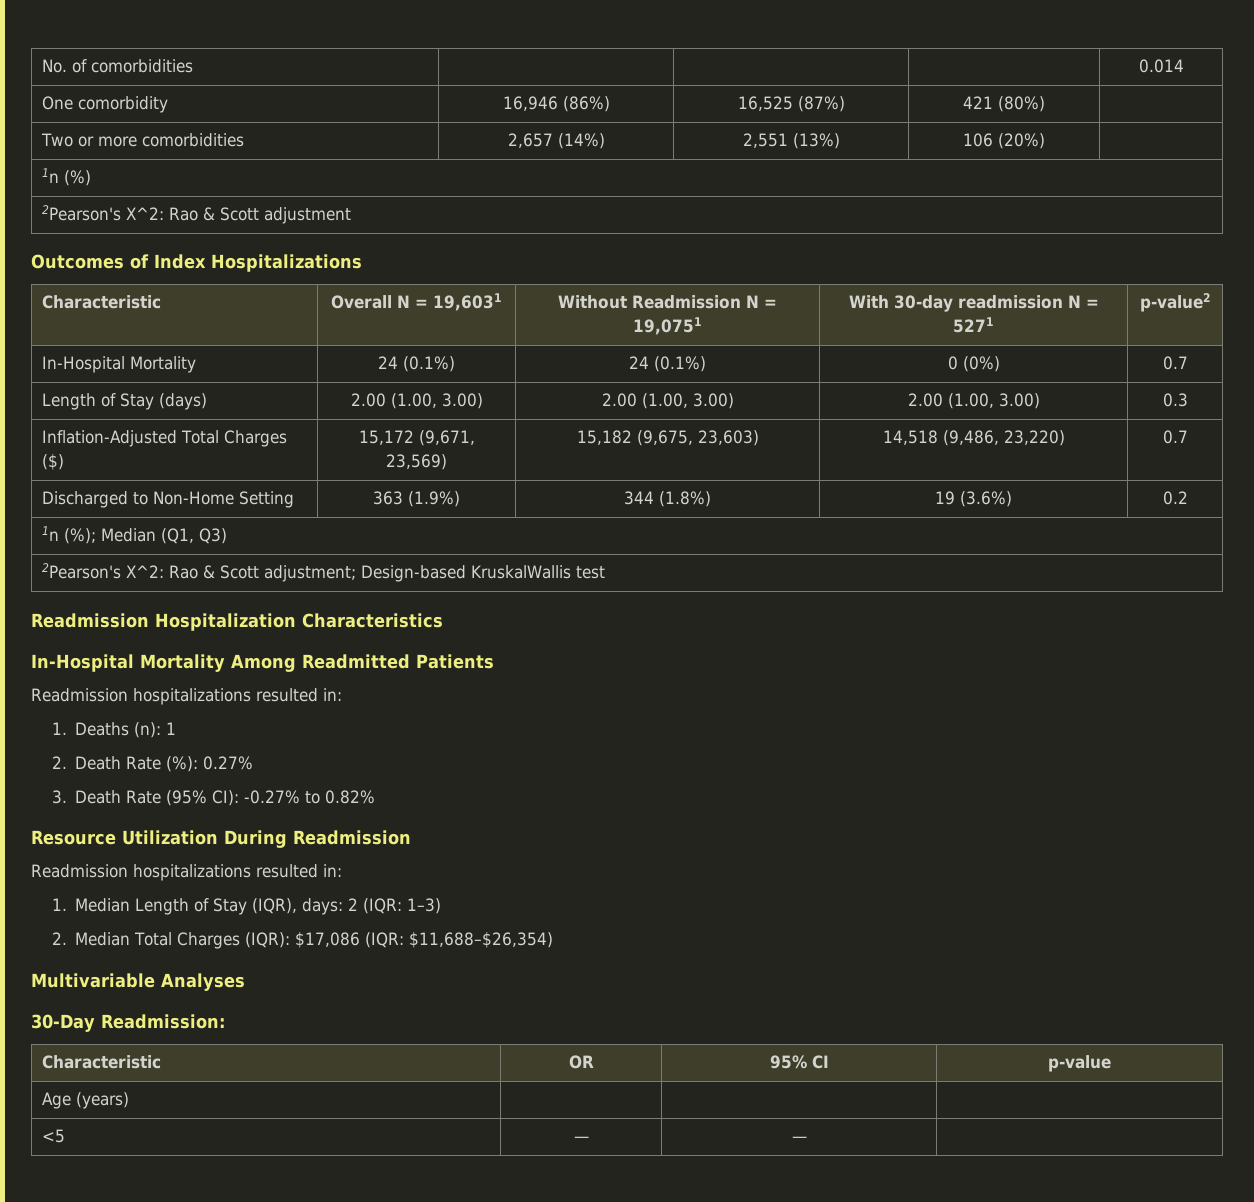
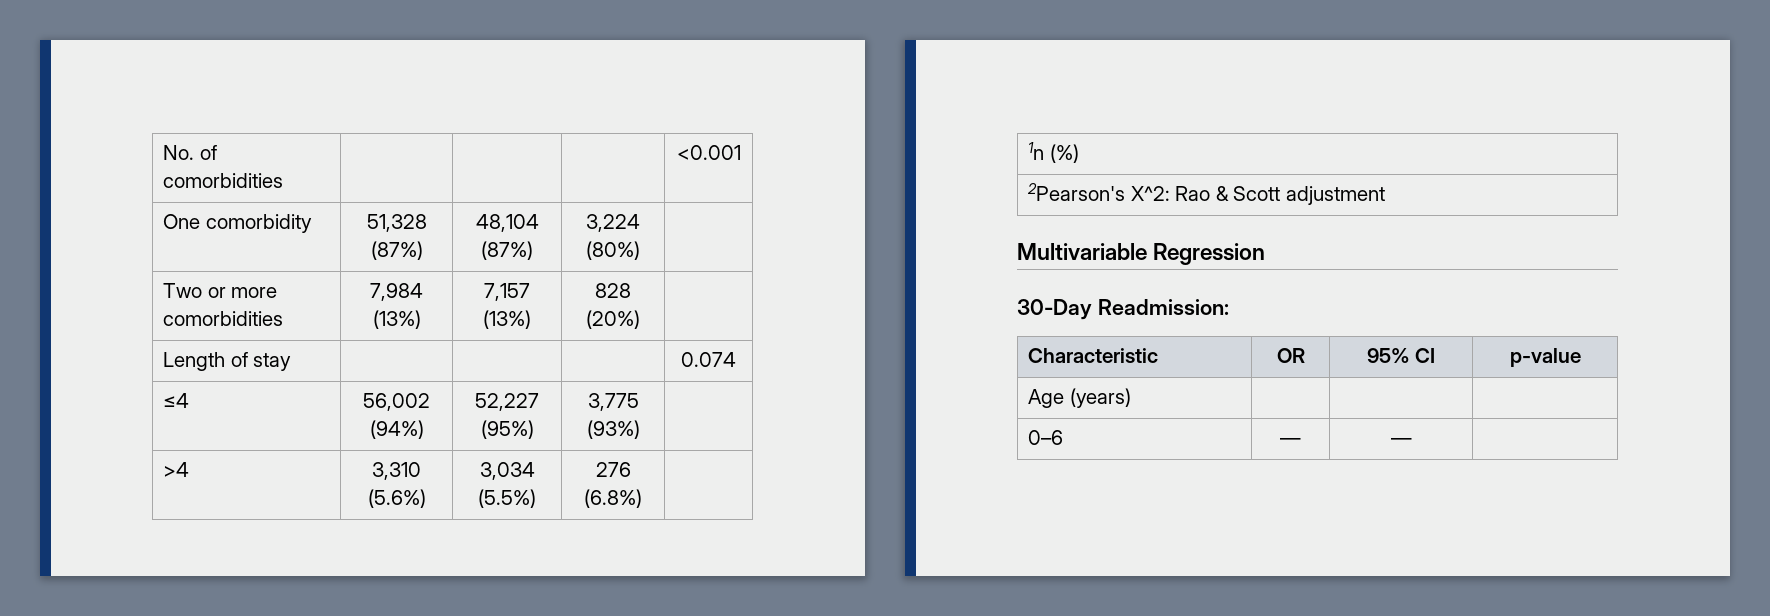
- No. of comorbidities | | | | 0.014
+ No. of comorbidities | | | | <0.001
- One comorbidity | 16,946 (86%) | 16,525 (87%) | 421 (80%) |
+ One comorbidity | 51,328 (87%) | 48,104 (87%) | 3,224 (80%) |
- Two or more comorbidities | 2,657 (14%) | 2,551 (13%) | 106 (20%) |
+ Two or more comorbidities | 7,984 (13%) | 7,157 (13%) | 828 (20%) |
+ Length of stay | | | | 0.074
+ ≤4 | 56,002 (94%) | 52,227 (95%) | 3,775 (93%) |
+ >4 | 3,310 (5.6%) | 3,034 (5.5%) | 276 (6.8%) |
- Outcomes of Index Hospitalizations
- Characteristic | Overall N = 19,6031 | Without Readmission N = 19,0751 | With 30-day readmission N = 5271 | p-value2
- In-Hospital Mortality | 24 (0.1%) | 24 (0.1%) | 0 (0%) | 0.7
- Length of Stay (days) | 2.00 (1.00, 3.00) | 2.00 (1.00, 3.00) | 2.00 (1.00, 3.00) | 0.3
- Inflation-Adjusted Total Charges ($) | 15,172 (9,671, 23,569) | 15,182 (9,675, 23,603) | 14,518 (9,486, 23,220) | 0.7
- Discharged to Non-Home Setting | 363 (1.9%) | 344 (1.8%) | 19 (3.6%) | 0.2
- 1n (%); Median (Q1, Q3)
- 2Pearson's X^2: Rao & Scott adjustment; Design-based KruskalWallis test
- Readmission Hospitalization Characteristics
- In-Hospital Mortality Among Readmitted Patients
- Readmission hospitalizations resulted in:
- 1. Deaths (n): 1
- 2. Death Rate (%): 0.27%
- 3. Death Rate (95% CI): -0.27% to 0.82%
- Resource Utilization During Readmission
- Readmission hospitalizations resulted in:
- 1. Median Length of Stay (IQR), days: 2 (IQR: 1–3)
- 2. Median Total Charges (IQR): $17,086 (IQR: $11,688–$26,354)
- Multivariable Analyses
+ Multivariable Regression
- <5 | — | — |
+ 0–6 | — | — |

